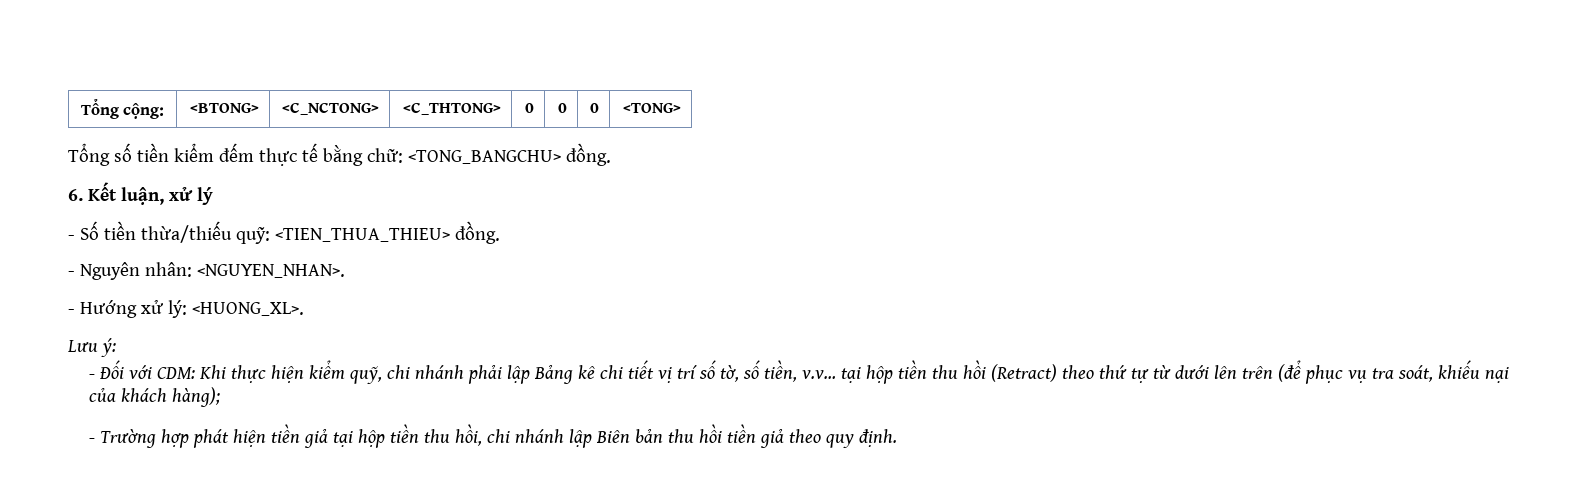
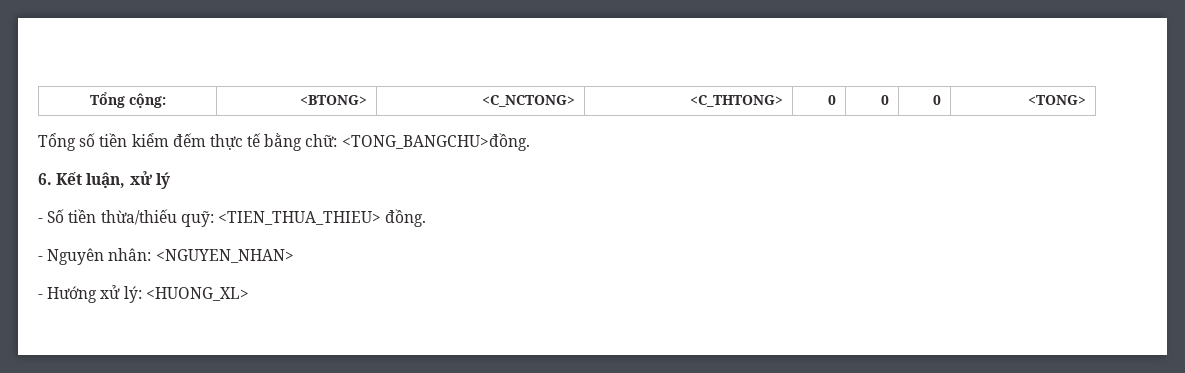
- Tổng số tiền kiểm đếm thực tế bằng chữ: <TONG_BANGCHU> đồng.
+ Tổng số tiền kiểm đếm thực tế bằng chữ: <TONG_BANGCHU>đồng.
- - Nguyên nhân: <NGUYEN_NHAN>.
+ - Nguyên nhân: <NGUYEN_NHAN>
- - Hướng xử lý: <HUONG_XL>.
- Lưu ý:
- - Đối với CDM: Khi thực hiện kiểm quỹ, chi nhánh phải lập Bảng kê chi tiết vị trí số tờ, số tiền, v.v… tại hộp tiền thu hồi (Retract) theo thứ tự từ dưới lên trên (để phục vụ tra soát, khiếu nại của khách hàng);
- - Trường hợp phát hiện tiền giả tại hộp tiền thu hồi, chi nhánh lập Biên bản thu hồi tiền giả theo quy định.
+ - Hướng xử lý: <HUONG_XL>

